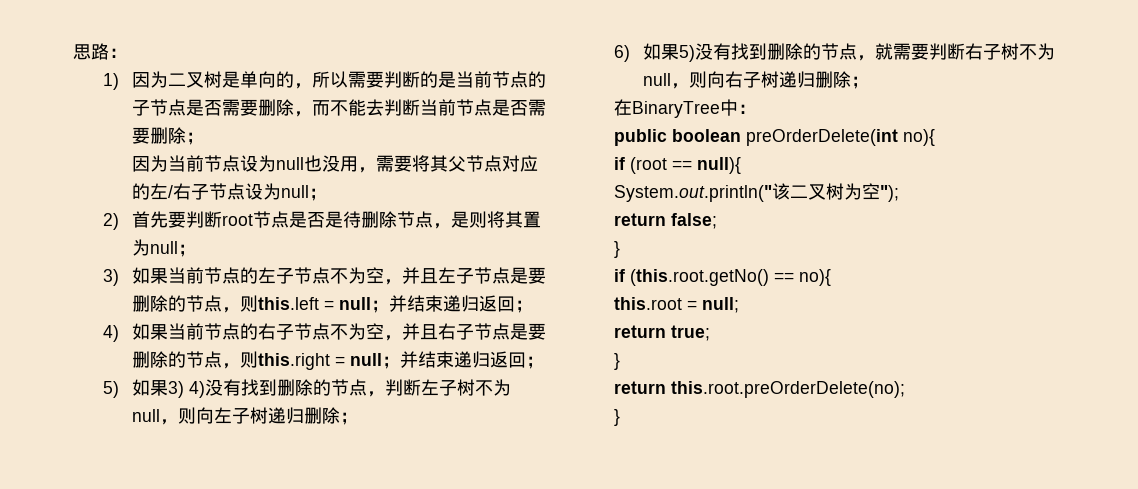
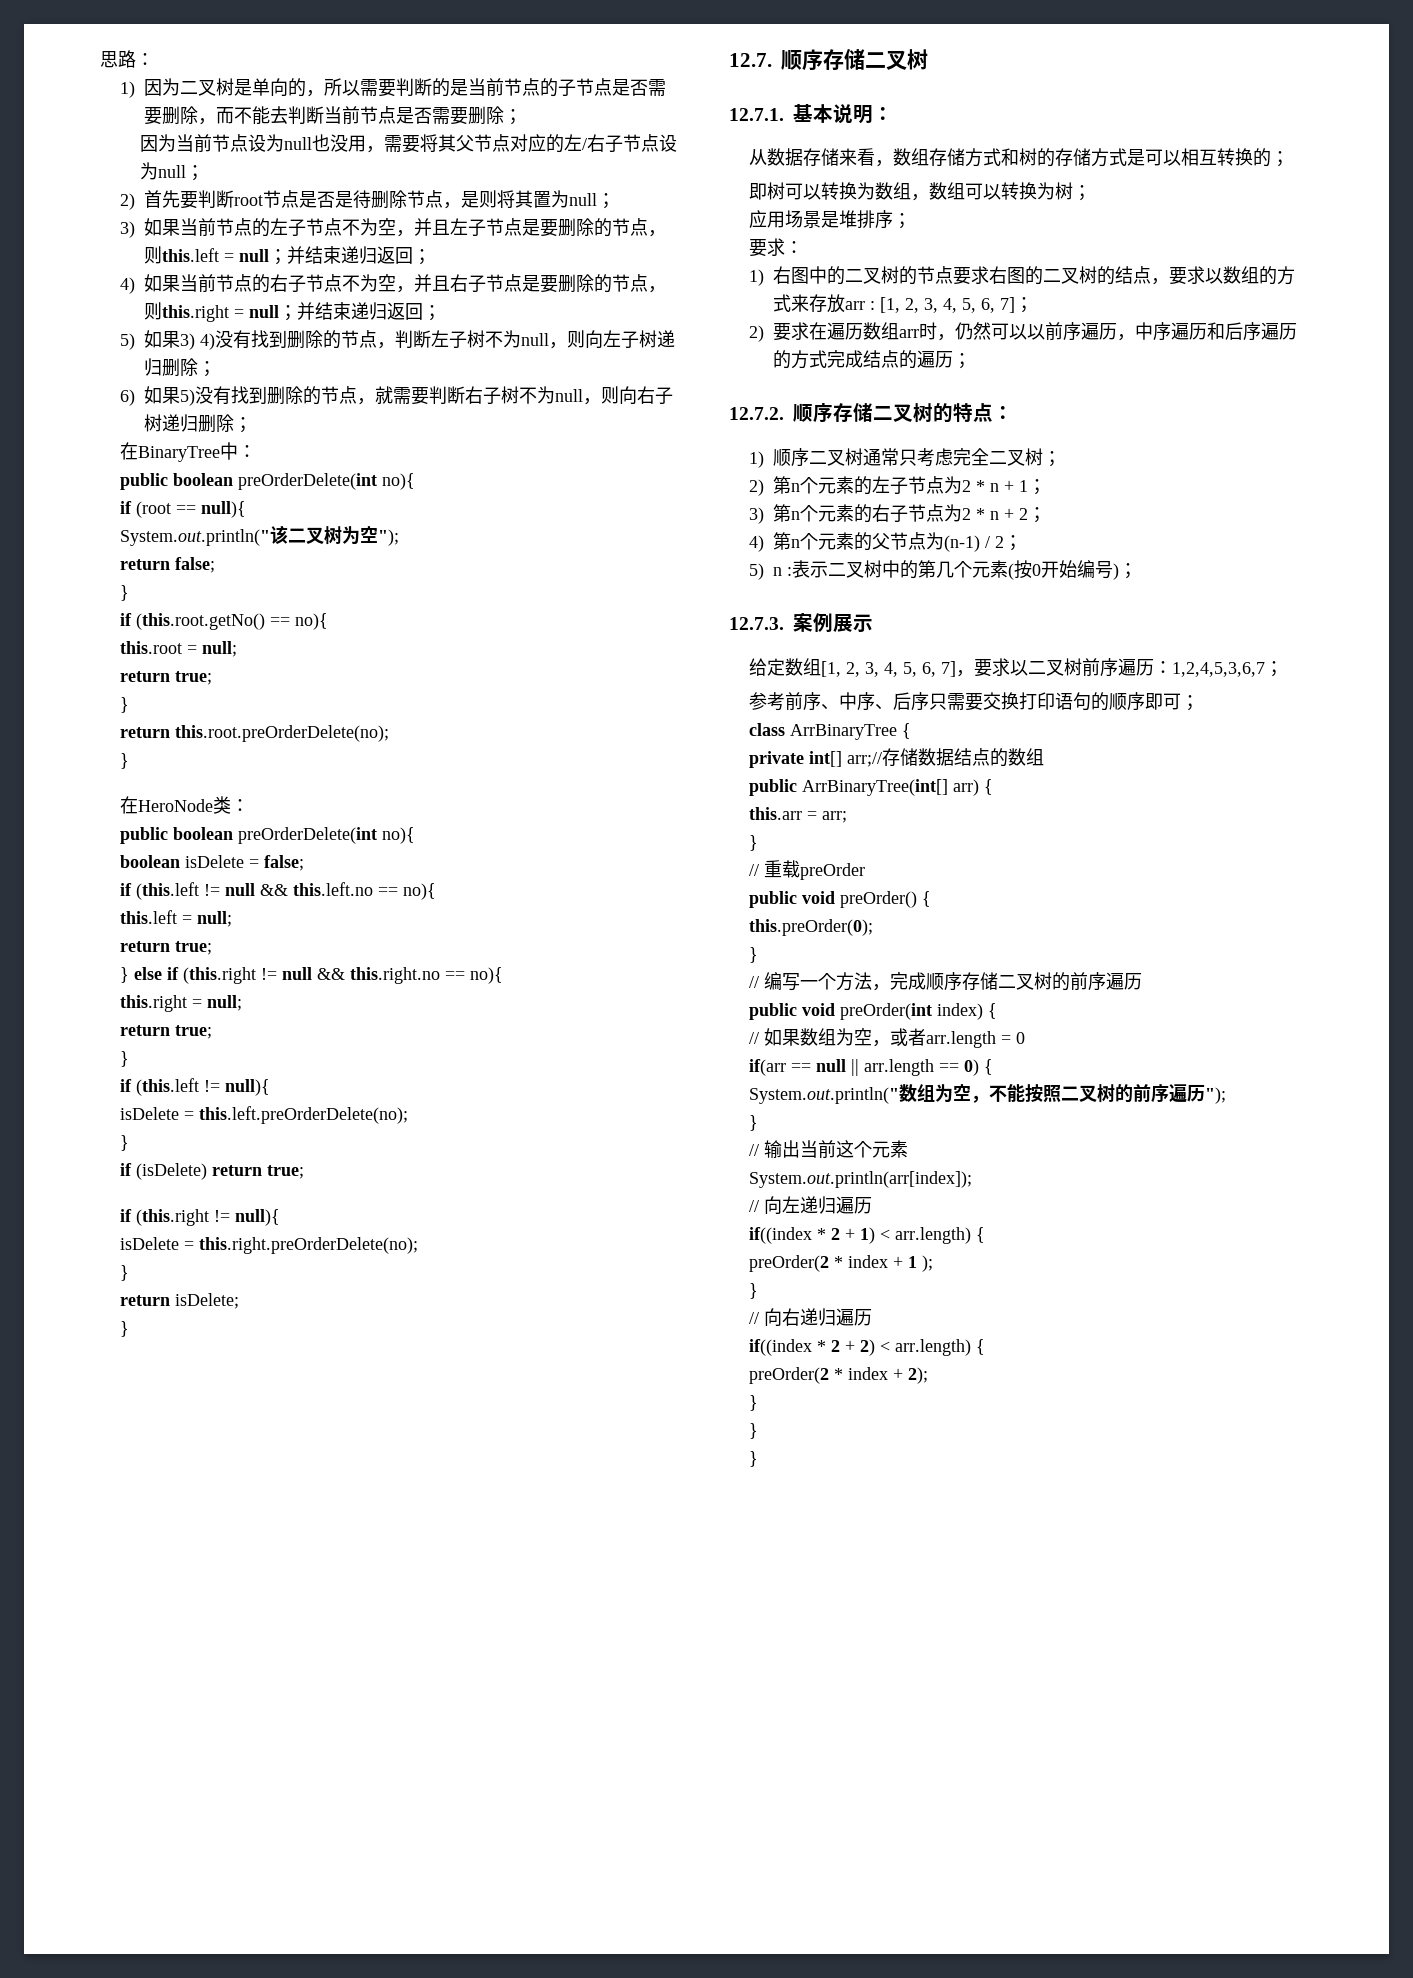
+ 在HeroNode类：
+ public boolean preOrderDelete(int no){
+ boolean isDelete = false;
+ if (this.left != null && this.left.no == no){
+ this.left = null;
+ return true;
+ } else if (this.right != null && this.right.no == no){
+ this.right = null;
+ return true;
+ }
+ if (this.left != null){
+ isDelete = this.left.preOrderDelete(no);
+ }
+ if (isDelete) return true;
+ if (this.right != null){
+ isDelete = this.right.preOrderDelete(no);
+ }
+ return isDelete;
+ }
+ 12.7.顺序存储二叉树
+ 12.7.1.基本说明：
+ 从数据存储来看，数组存储方式和树的存储方式是可以相互转换的；
+ 即树可以转换为数组，数组可以转换为树；
+ 应用场景是堆排序；
+ 要求：
+ 1)右图中的二叉树的节点要求右图的二叉树的结点，要求以数组的方式来存放arr : [1, 2, 3, 4, 5, 6, 7]；
+ 2)要求在遍历数组arr时，仍然可以以前序遍历，中序遍历和后序遍历的方式完成结点的遍历；
+ 12.7.2.顺序存储二叉树的特点：
+ 1)顺序二叉树通常只考虑完全二叉树；
+ 2)第n个元素的左子节点为2 * n + 1；
+ 3)第n个元素的右子节点为2 * n + 2；
+ 4)第n个元素的父节点为(n-1) / 2；
+ 5) n :表示二叉树中的第几个元素(按0开始编号)；
+ 12.7.3.案例展示
+ 给定数组[1, 2, 3, 4, 5, 6, 7]，要求以二叉树前序遍历：1,2,4,5,3,6,7；
+ 参考前序、中序、后序只需要交换打印语句的顺序即可；
+ class ArrBinaryTree {
+ private int[] arr;//存储数据结点的数组
+ public ArrBinaryTree(int[] arr) {
+ this.arr = arr;
+ }
+ // 重载preOrder
+ public void preOrder() {
+ this.preOrder(0);
+ }
+ // 编写一个方法，完成顺序存储二叉树的前序遍历
+ public void preOrder(int index) {
+ // 如果数组为空，或者arr.length = 0
+ if(arr == null || arr.length == 0) {
+ System.out.println("数组为空，不能按照二叉树的前序遍历");
+ }
+ // 输出当前这个元素
+ System.out.println(arr[index]);
+ // 向左递归遍历
+ if((index * 2 + 1) < arr.length) {
+ preOrder(2 * index + 1 );
+ }
+ // 向右递归遍历
+ if((index * 2 + 2) < arr.length) {
+ preOrder(2 * index + 2);
+ }
+ }
+ }

